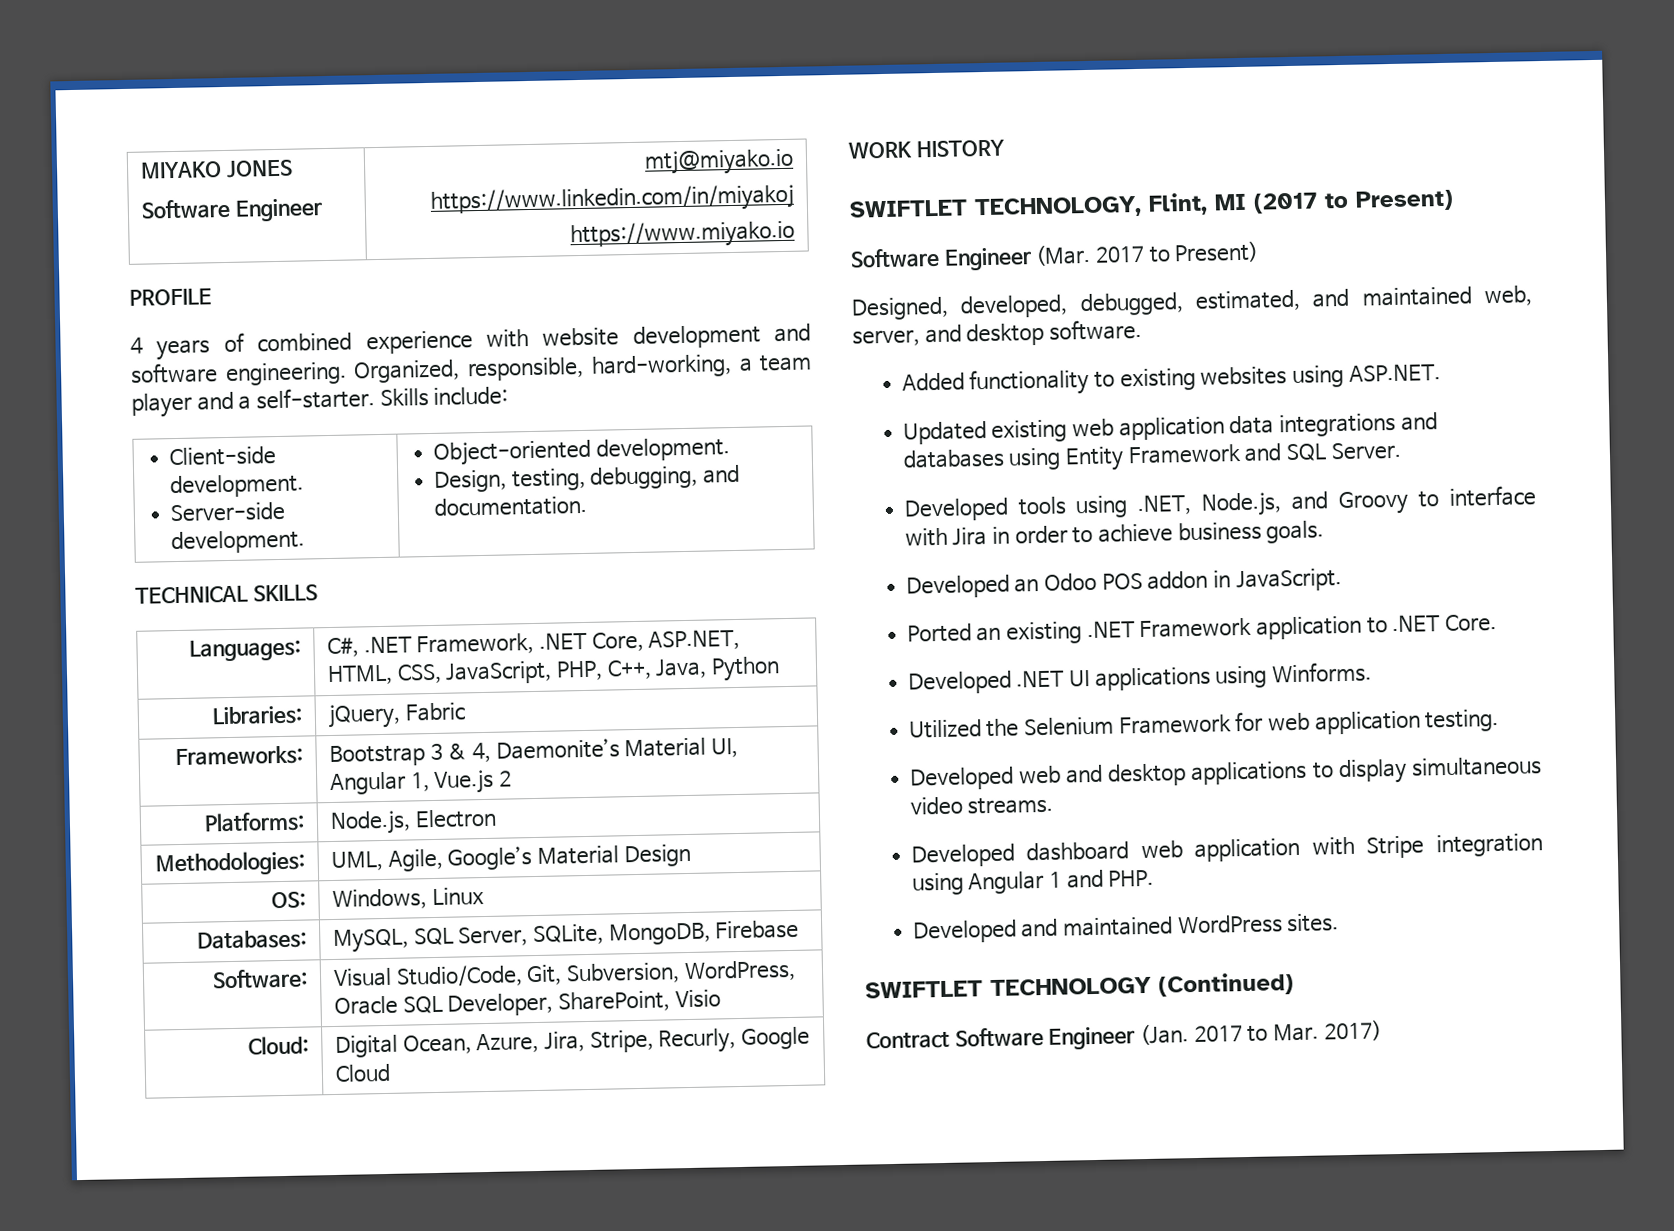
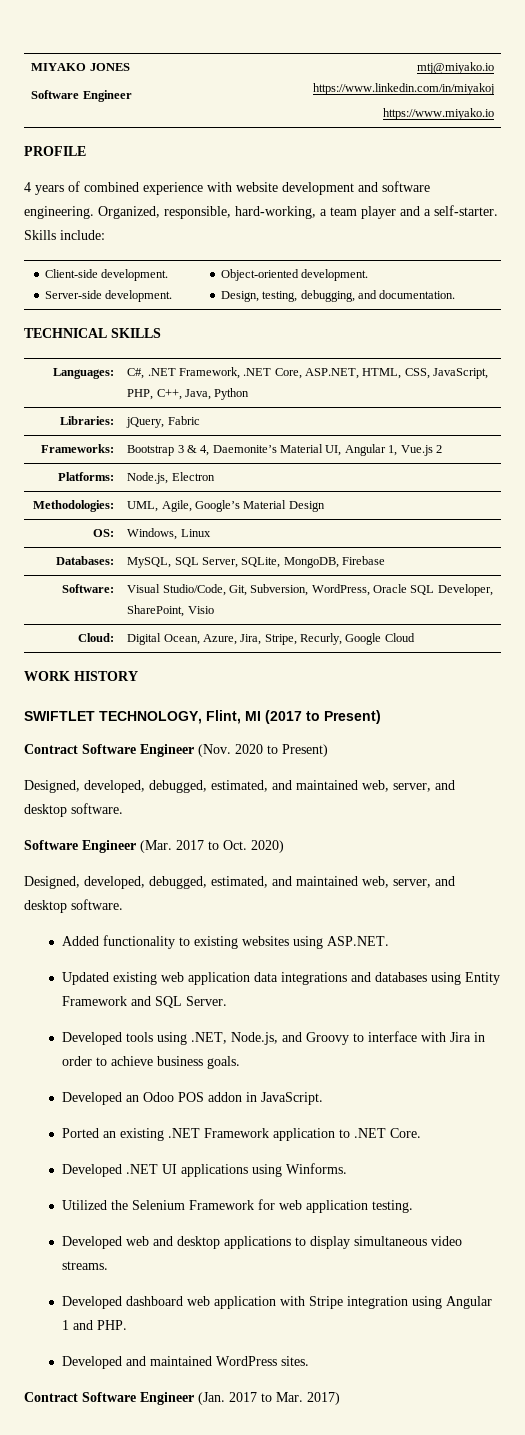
+ Contract Software Engineer (Nov. 2020 to Present)
+ Designed, developed, debugged, estimated, and maintained web, server, and desktop software.
- Software Engineer (Mar. 2017 to Present)
+ Software Engineer (Mar. 2017 to Oct. 2020)
- SWIFTLET TECHNOLOGY (Continued)

